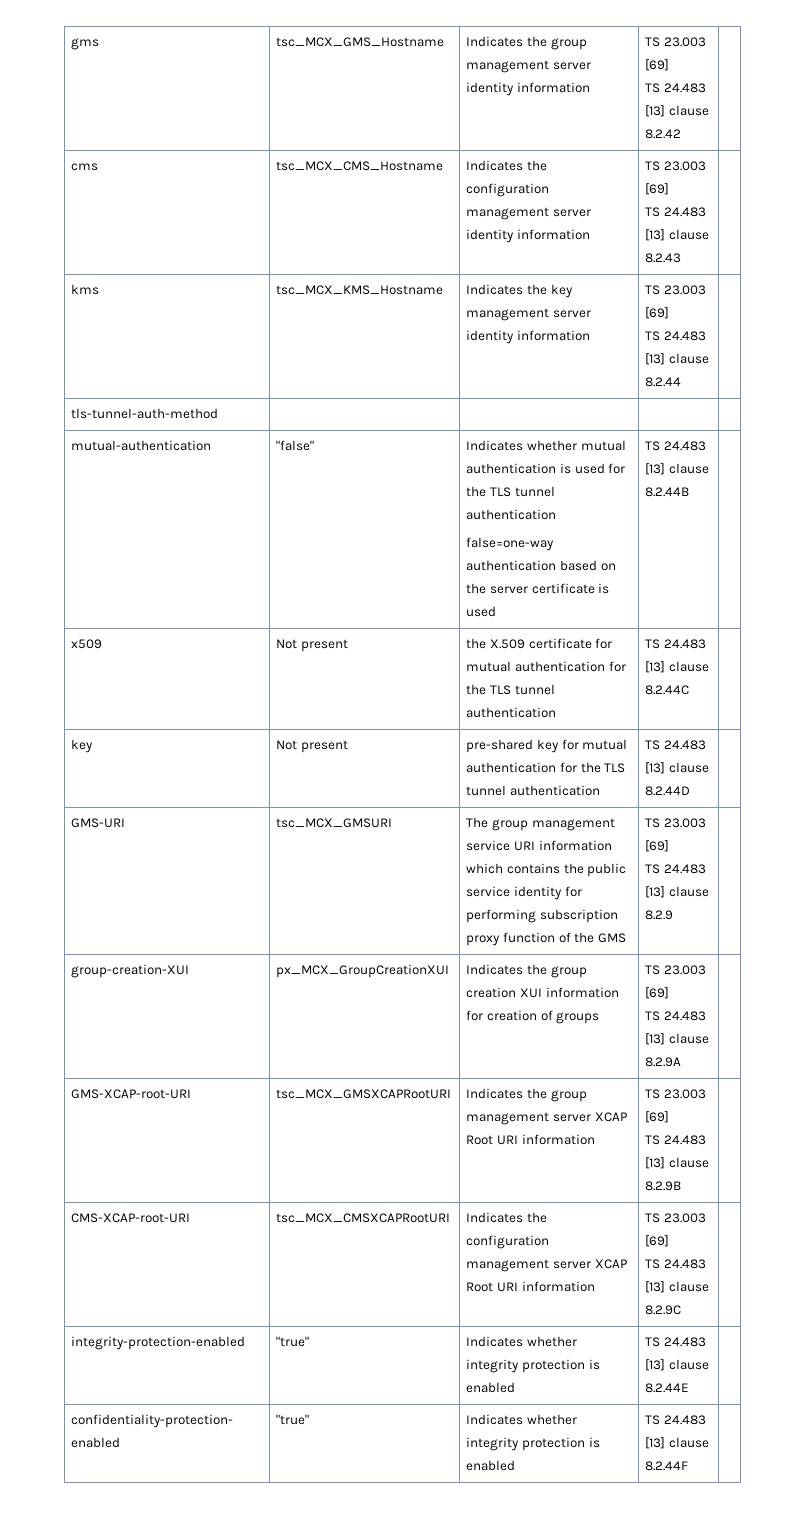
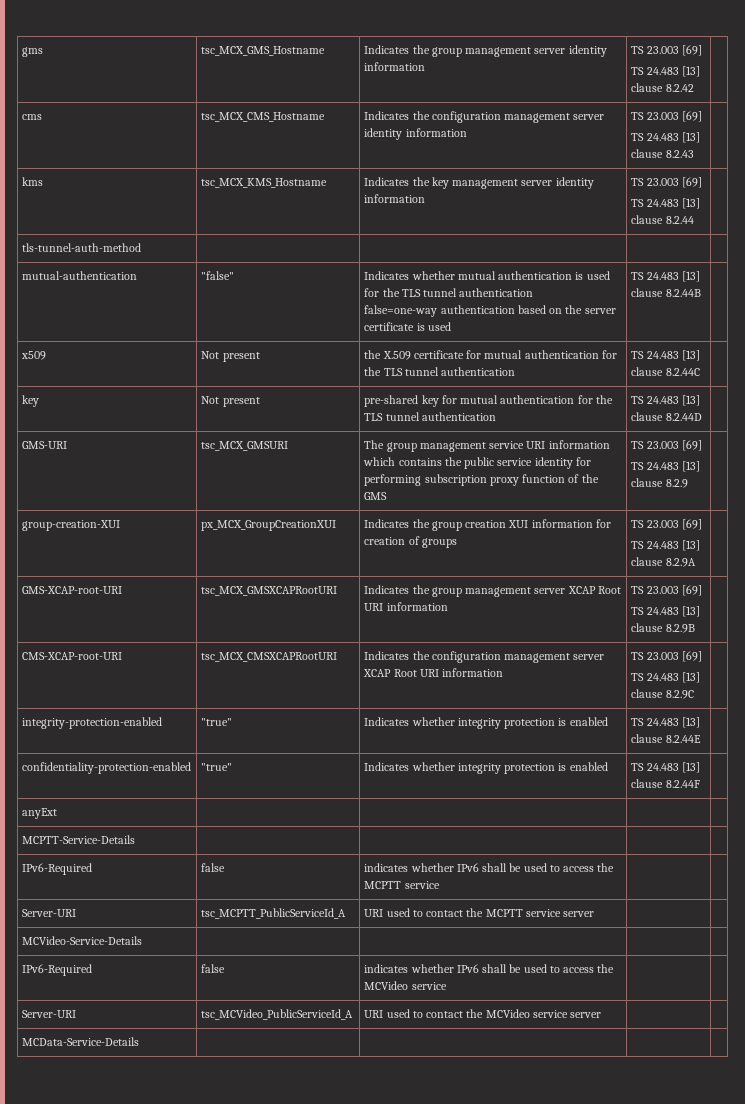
+ anyExt | | | |
+ MCPTT-Service-Details | | | |
+ IPv6-Required | false | indicates whether IPv6 shall be used to access the MCPTT service | |
+ Server-URI | tsc_MCPTT_PublicServiceId_A | URI used to contact the MCPTT service server | |
+ MCVideo-Service-Details | | | |
+ IPv6-Required | false | indicates whether IPv6 shall be used to access the MCVideo service | |
+ Server-URI | tsc_MCVideo_PublicServiceId_A | URI used to contact the MCVideo service server | |
+ MCData-Service-Details | | | |

